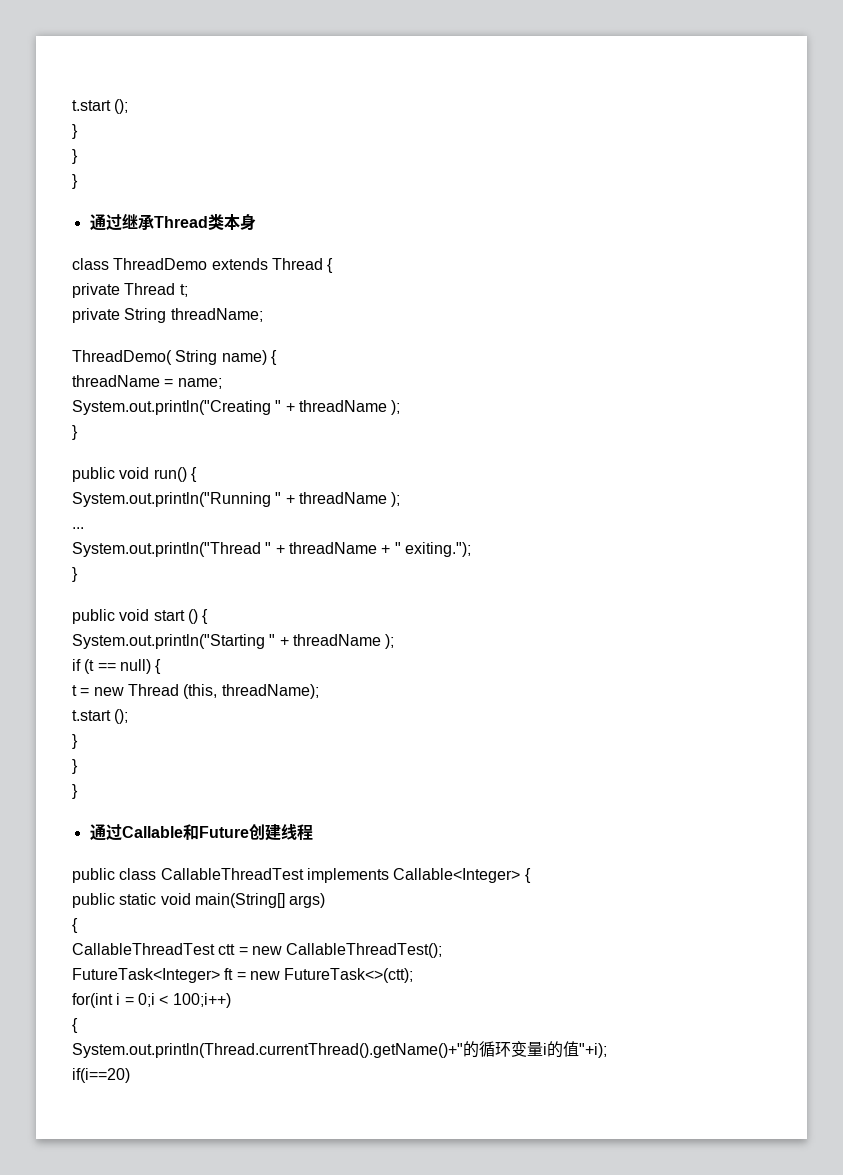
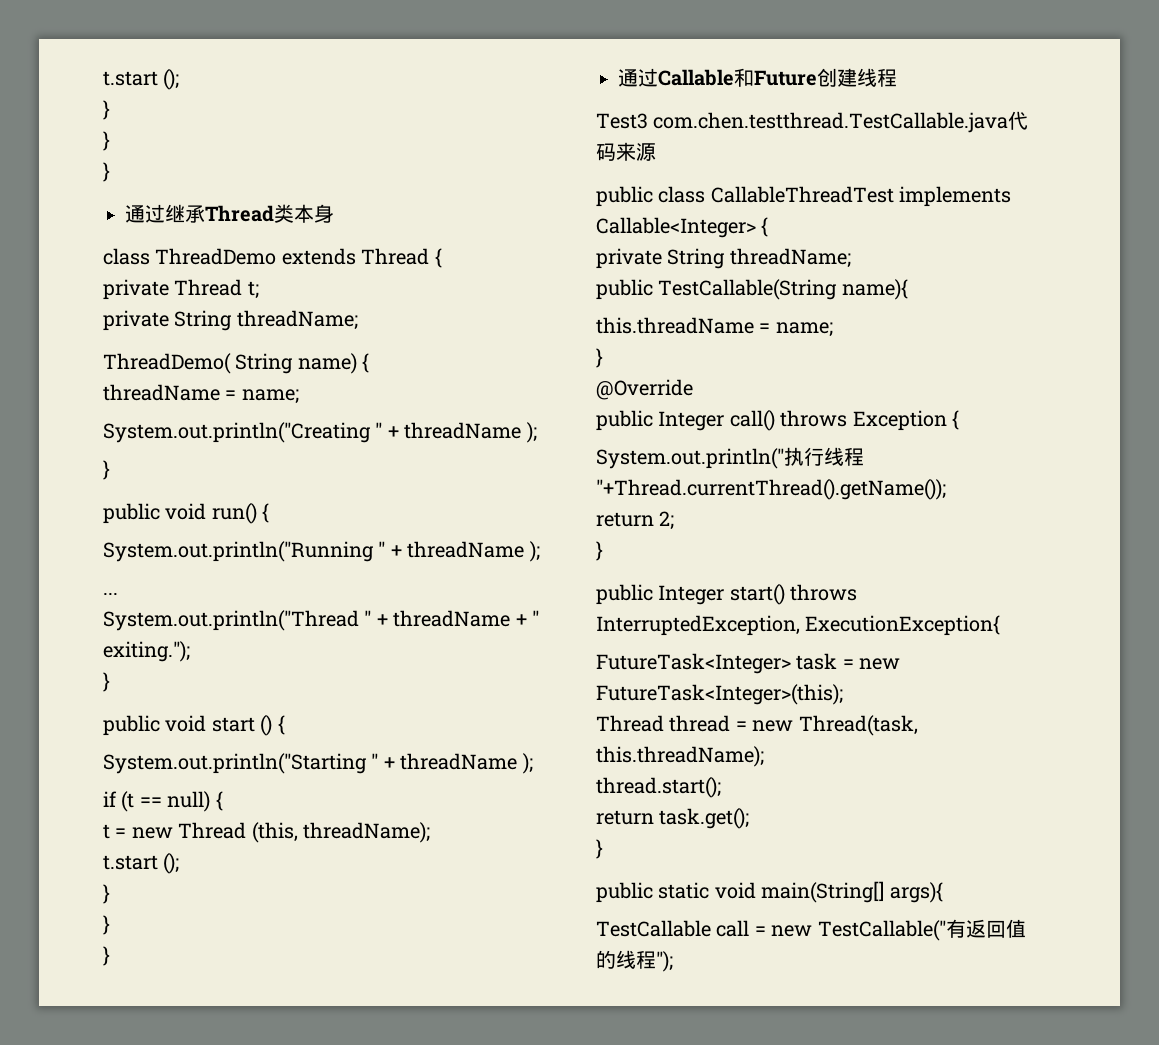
+ Test3 com.chen.testthread.TestCallable.java代码来源
  public class CallableThreadTest implements Callable<Integer> {
- public static void main(String[] args)
- {
- CallableThreadTest ctt = new CallableThreadTest();
- FutureTask<Integer> ft = new FutureTask<>(ctt);
- for(int i = 0;i < 100;i++)
- {
- System.out.println(Thread.currentThread().getName()+"的循环变量i的值"+i);
- if(i==20)
+ private String threadName;
+ public TestCallable(String name){
+ this.threadName = name;
+ }
+ @Override
+ public Integer call() throws Exception {
+ System.out.println("执行线程"+Thread.currentThread().getName());
+ return 2;
+ }
+ public Integer start() throws InterruptedException, ExecutionException{
+ FutureTask<Integer> task = new FutureTask<Integer>(this);
+ Thread thread = new Thread(task, this.threadName);
+ thread.start();
+ return task.get();
+ }
+ public static void main(String[] args){
+ TestCallable call = new TestCallable("有返回值的线程");

